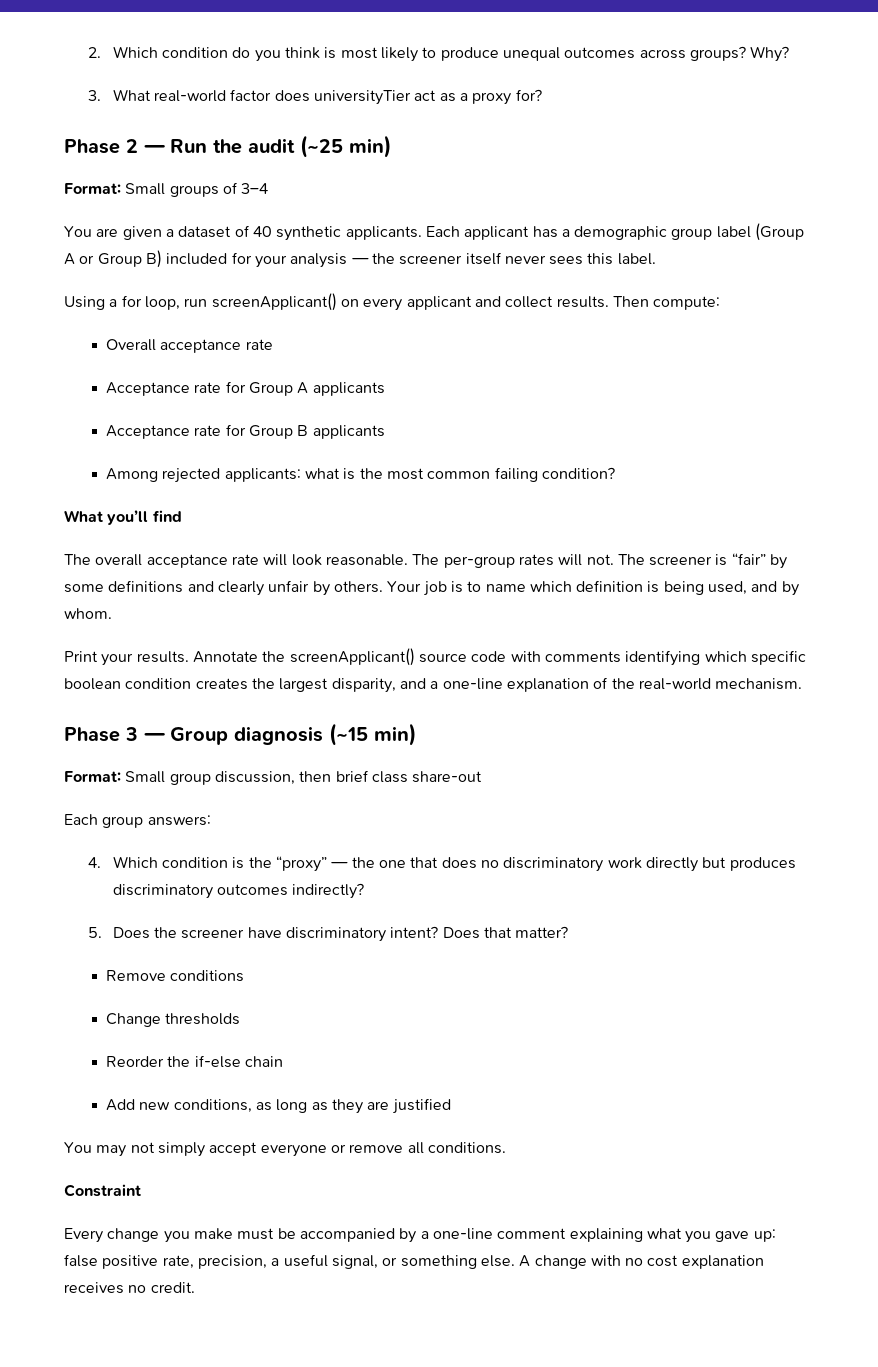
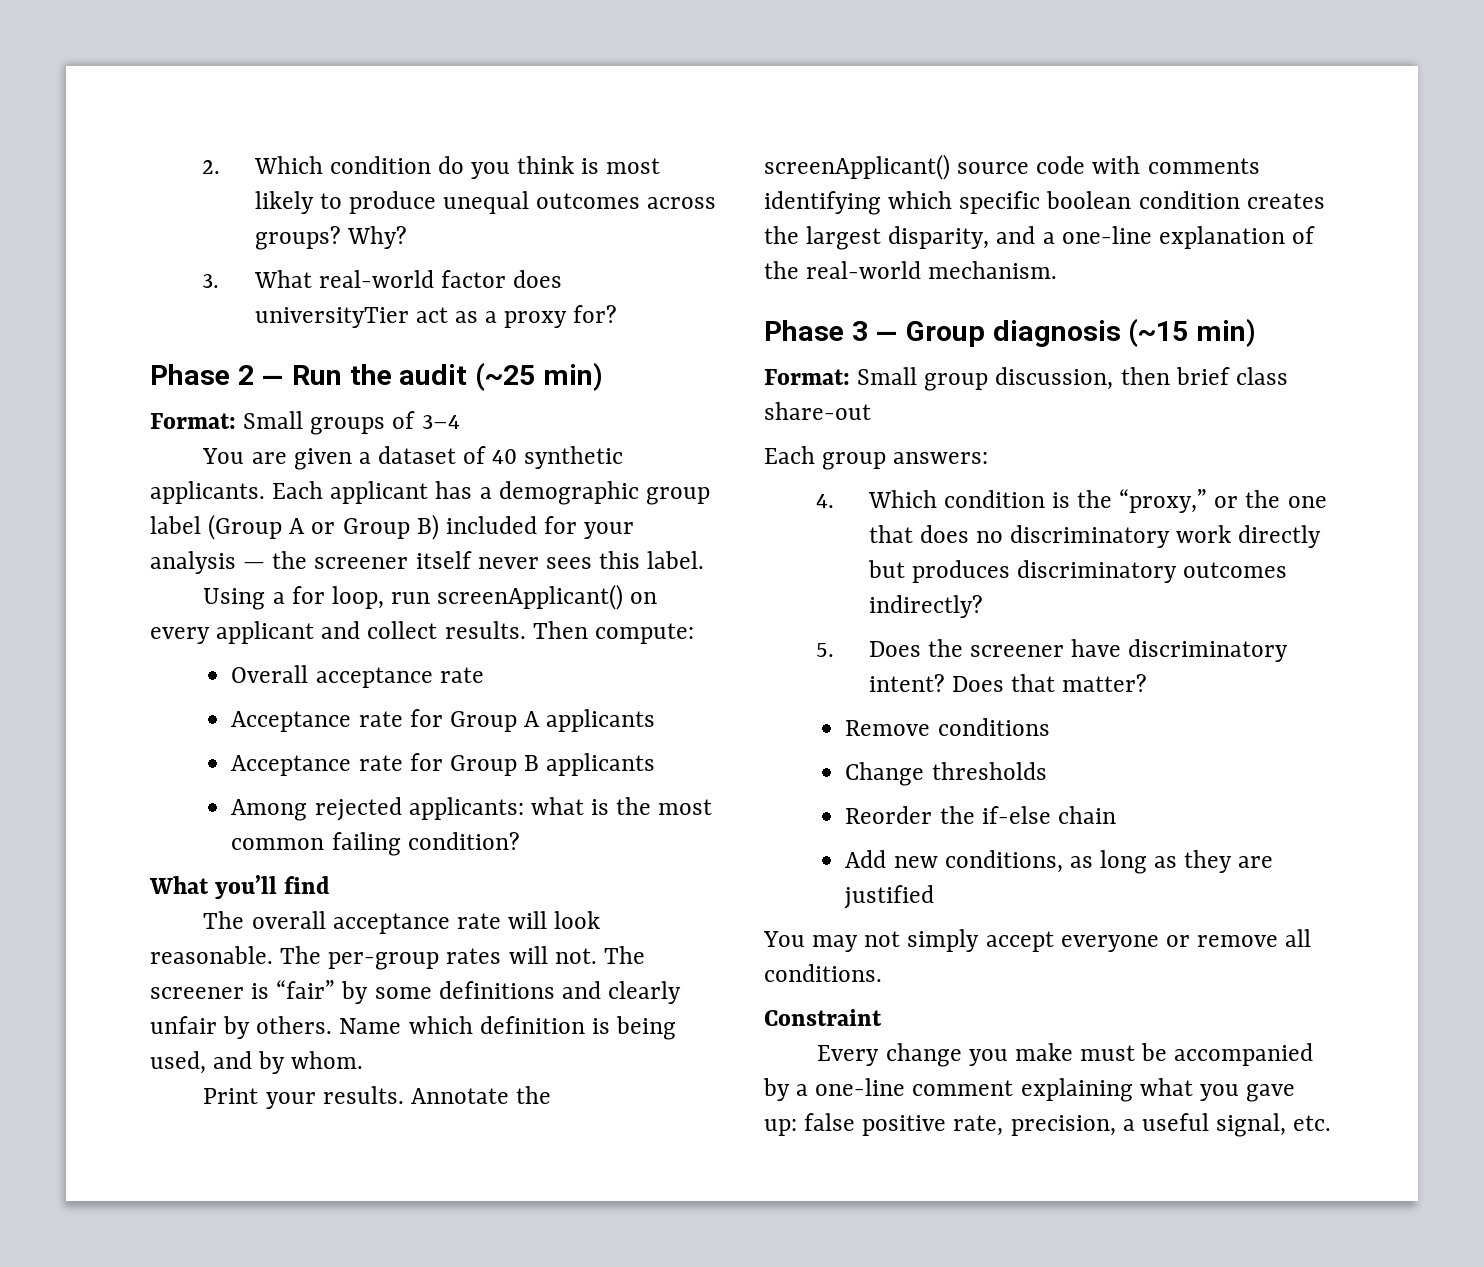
- Your job is to name which definition is being used, and by whom.
+ Name which definition is being used, and by whom.
- 4. Which condition is the “proxy” — the one that does no discriminatory work directly but produces discriminatory outcomes indirectly?
+ 4. Which condition is the “proxy,” or the one that does no discriminatory work directly but produces discriminatory outcomes indirectly?
- Every change you make must be accompanied by a one-line comment explaining what you gave up: false positive rate, precision, a useful signal, or something else. A change with no cost explanation receives no credit.
+ Every change you make must be accompanied by a one-line comment explaining what you gave up: false positive rate, precision, a useful signal, etc.

